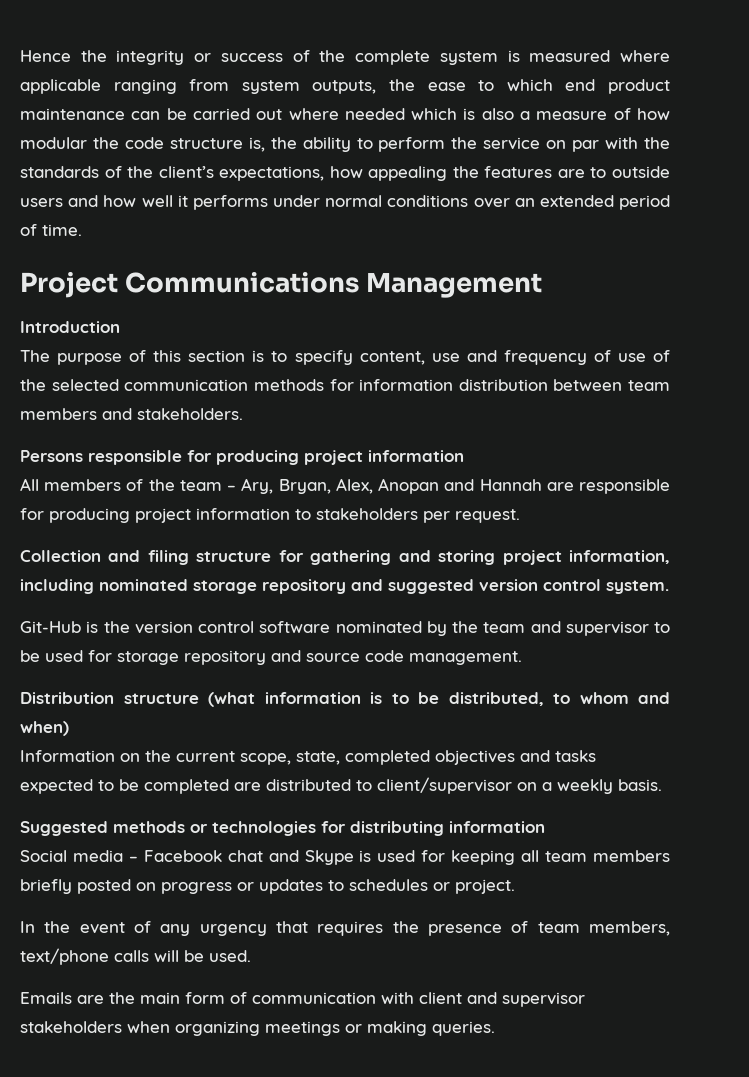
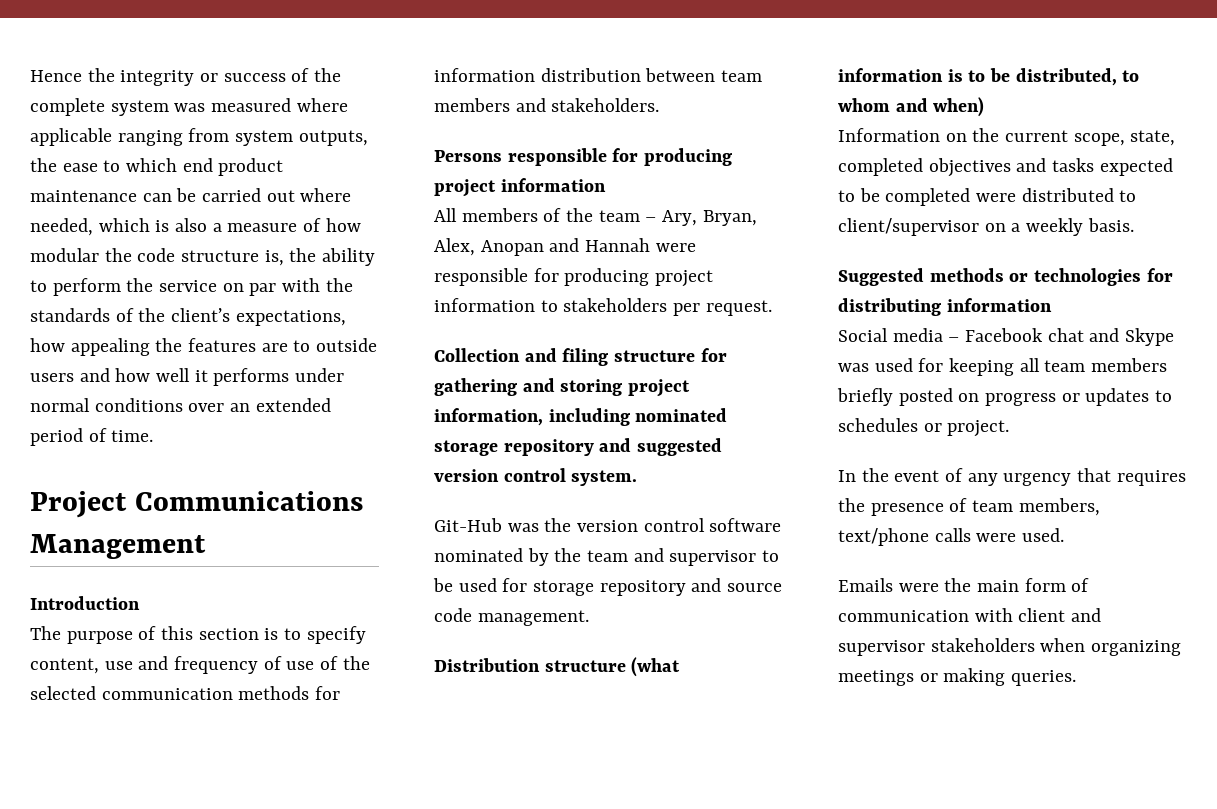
- Hence the integrity or success of the complete system is measured where applicable ranging from system outputs, the ease to which end product maintenance can be carried out where needed which is also a measure of how modular the code structure is, the ability to perform the service on par with the standards of the client’s expectations, how appealing the features are to outside users and how well it performs under normal conditions over an extended period of time.
+ Hence the integrity or success of the complete system was measured where applicable ranging from system outputs, the ease to which end product maintenance can be carried out where needed, which is also a measure of how modular the code structure is, the ability to perform the service on par with the standards of the client’s expectations, how appealing the features are to outside users and how well it performs under normal conditions over an extended period of time.
- All members of the team – Ary, Bryan, Alex, Anopan and Hannah are responsible for producing project information to stakeholders per request.
+ All members of the team – Ary, Bryan, Alex, Anopan and Hannah were responsible for producing project information to stakeholders per request.
- Git-Hub is the version control software nominated by the team and supervisor to be used for storage repository and source code management.
+ Git-Hub was the version control software nominated by the team and supervisor to be used for storage repository and source code management.
- Information on the current scope, state, completed objectives and tasks expected to be completed are distributed to client/supervisor on a weekly basis.
+ Information on the current scope, state, completed objectives and tasks expected to be completed were distributed to client/supervisor on a weekly basis.
- Social media – Facebook chat and Skype is used for keeping all team members briefly posted on progress or updates to schedules or project.
+ Social media – Facebook chat and Skype was used for keeping all team members briefly posted on progress or updates to schedules or project.
- In the event of any urgency that requires the presence of team members, text/phone calls will be used.
+ In the event of any urgency that requires the presence of team members, text/phone calls were used.
- Emails are the main form of communication with client and supervisor stakeholders when organizing meetings or making queries.
+ Emails were the main form of communication with client and supervisor stakeholders when organizing meetings or making queries.

